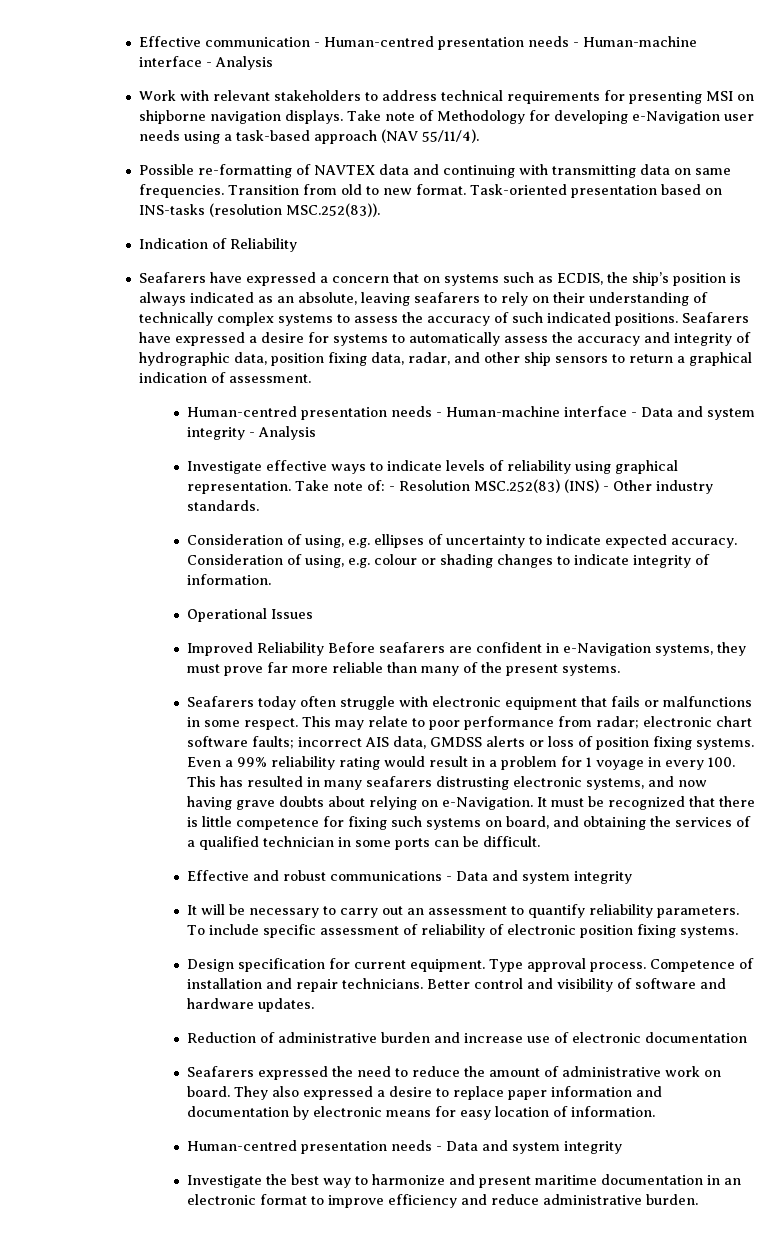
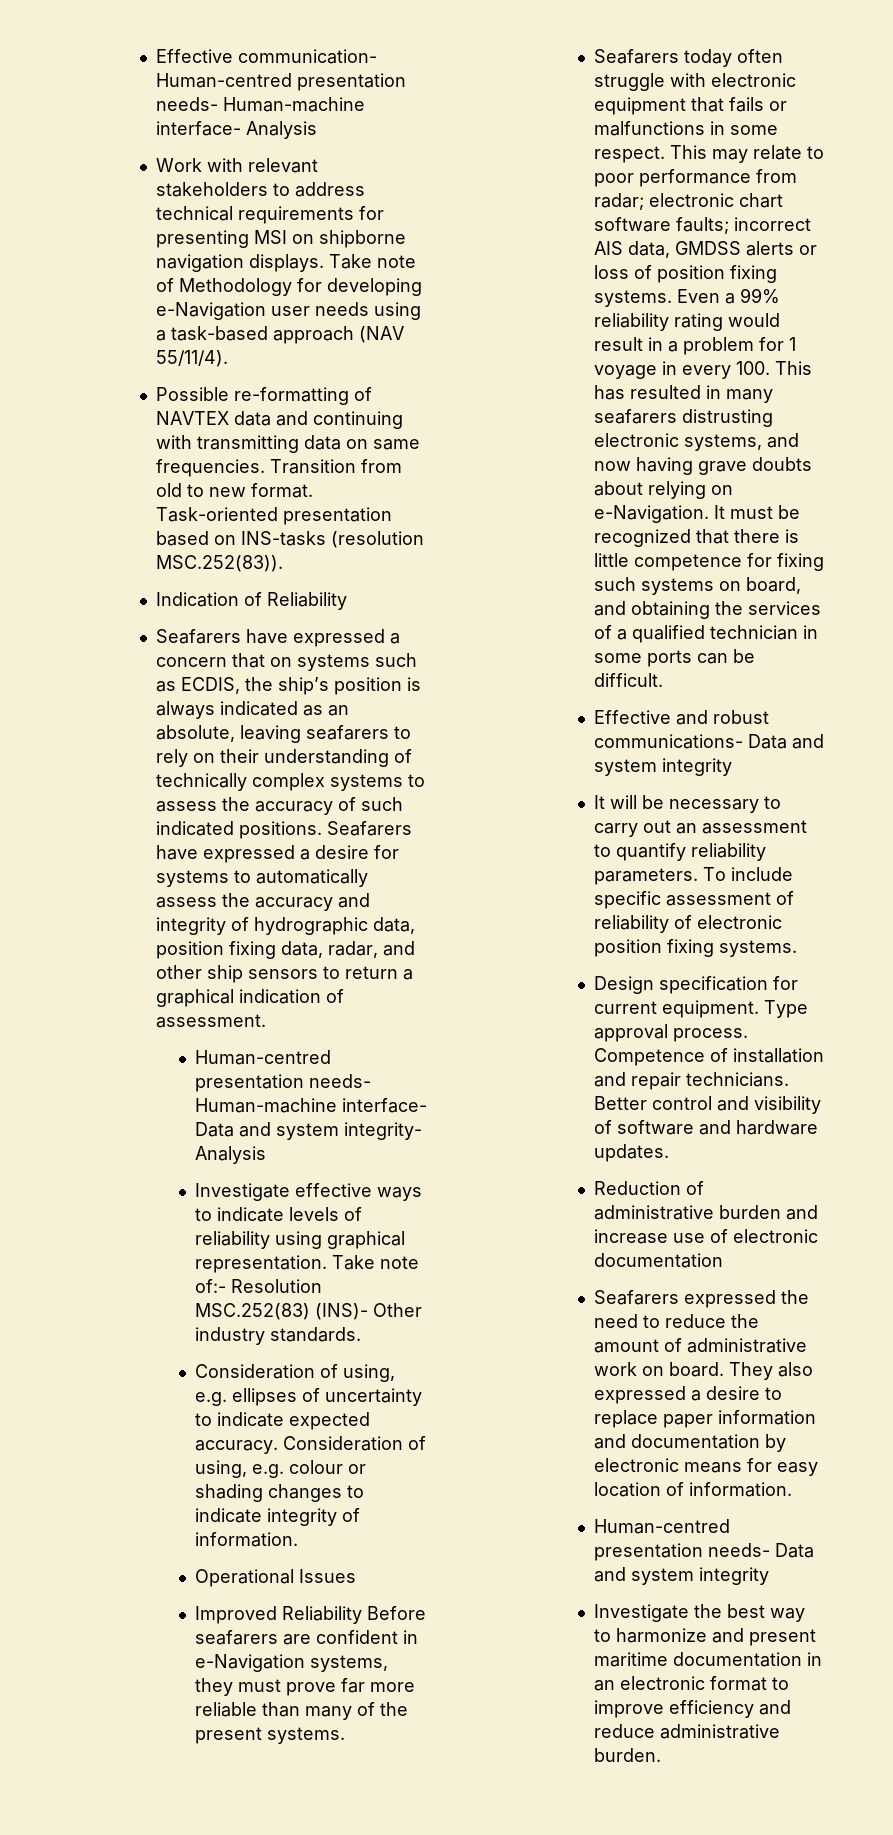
- Effective communication - Human-centred presentation needs - Human-machine interface - Analysis
+ Effective communication- Human-centred presentation needs- Human-machine interface- Analysis
- Human-centred presentation needs - Human-machine interface - Data and system integrity - Analysis
+ Human-centred presentation needs- Human-machine interface- Data and system integrity- Analysis
- Take note of: - Resolution MSC.252(83) (INS) - Other industry standards.
+ Take note of:- Resolution MSC.252(83) (INS)- Other industry standards.
- Effective and robust communications - Data and system integrity
+ Effective and robust communications- Data and system integrity
- Human-centred presentation needs - Data and system integrity
+ Human-centred presentation needs- Data and system integrity

